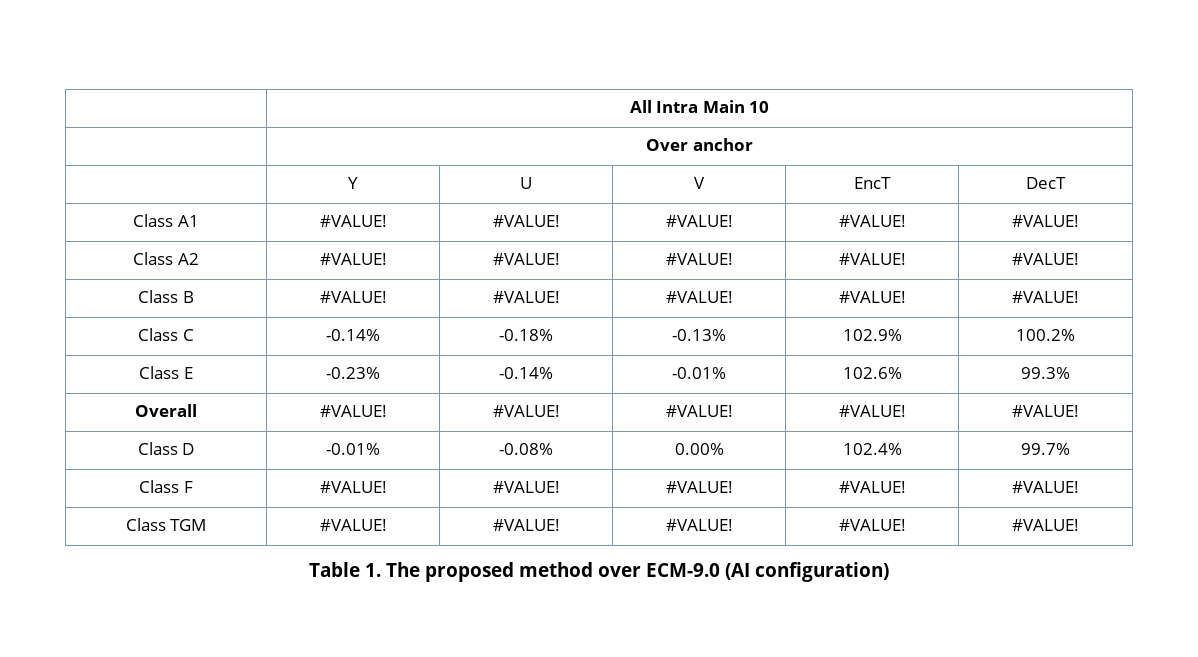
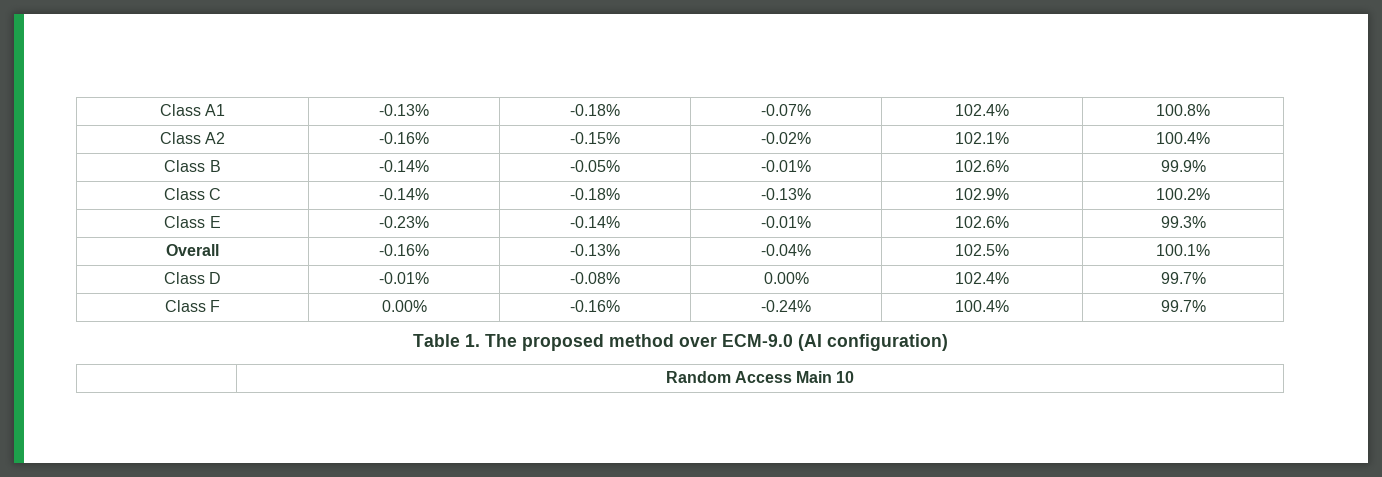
- | All Intra Main 10
- | Over anchor
- | Y | U | V | EncT | DecT
- Class A1 | #VALUE! | #VALUE! | #VALUE! | #VALUE! | #VALUE!
- Class A2 | #VALUE! | #VALUE! | #VALUE! | #VALUE! | #VALUE!
- Class B | #VALUE! | #VALUE! | #VALUE! | #VALUE! | #VALUE!
+ Class A1 | -0.13% | -0.18% | -0.07% | 102.4% | 100.8%
+ Class A2 | -0.16% | -0.15% | -0.02% | 102.1% | 100.4%
+ Class B | -0.14% | -0.05% | -0.01% | 102.6% | 99.9%
- Overall | #VALUE! | #VALUE! | #VALUE! | #VALUE! | #VALUE!
+ Overall | -0.16% | -0.13% | -0.04% | 102.5% | 100.1%
- Class F | #VALUE! | #VALUE! | #VALUE! | #VALUE! | #VALUE!
- Class TGM | #VALUE! | #VALUE! | #VALUE! | #VALUE! | #VALUE!
+ Class F | 0.00% | -0.16% | -0.24% | 100.4% | 99.7%
+ | Random Access Main 10

